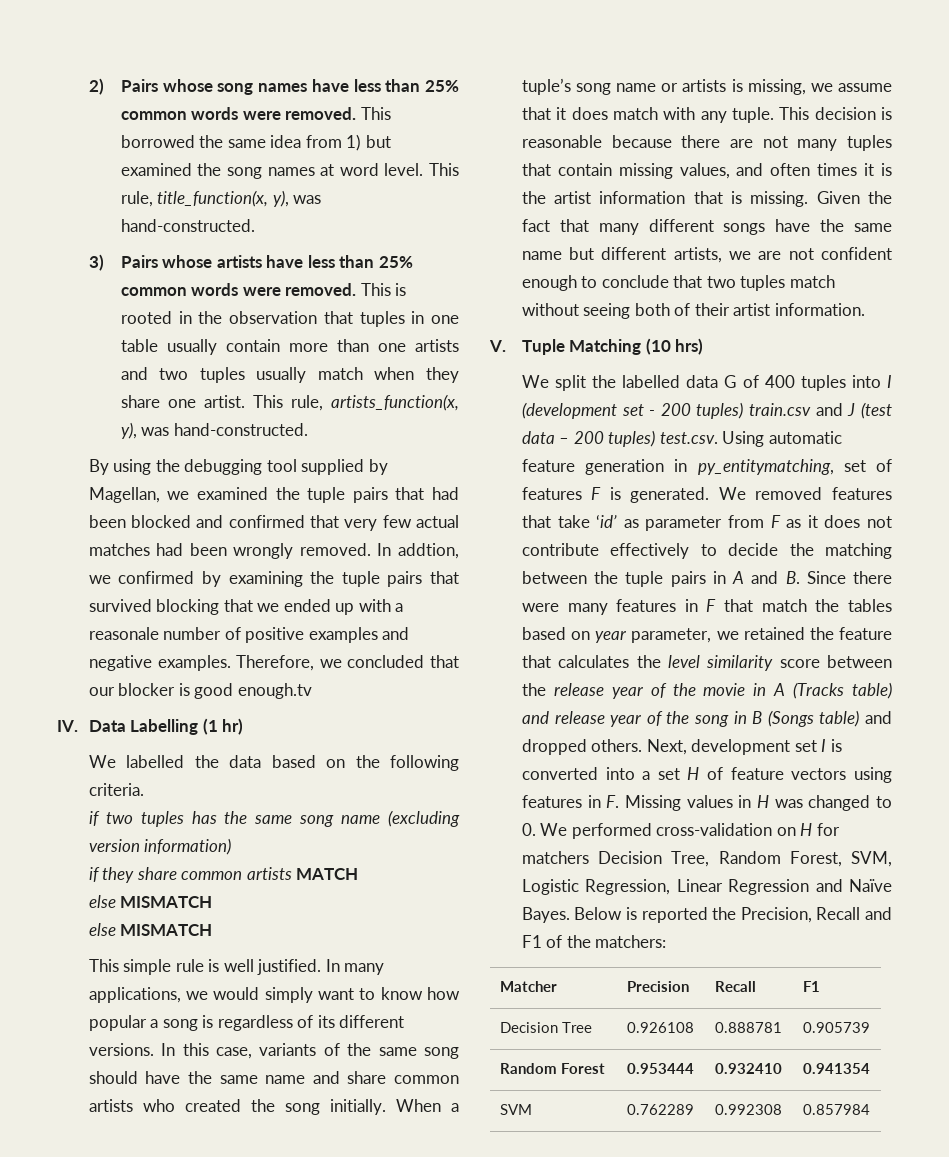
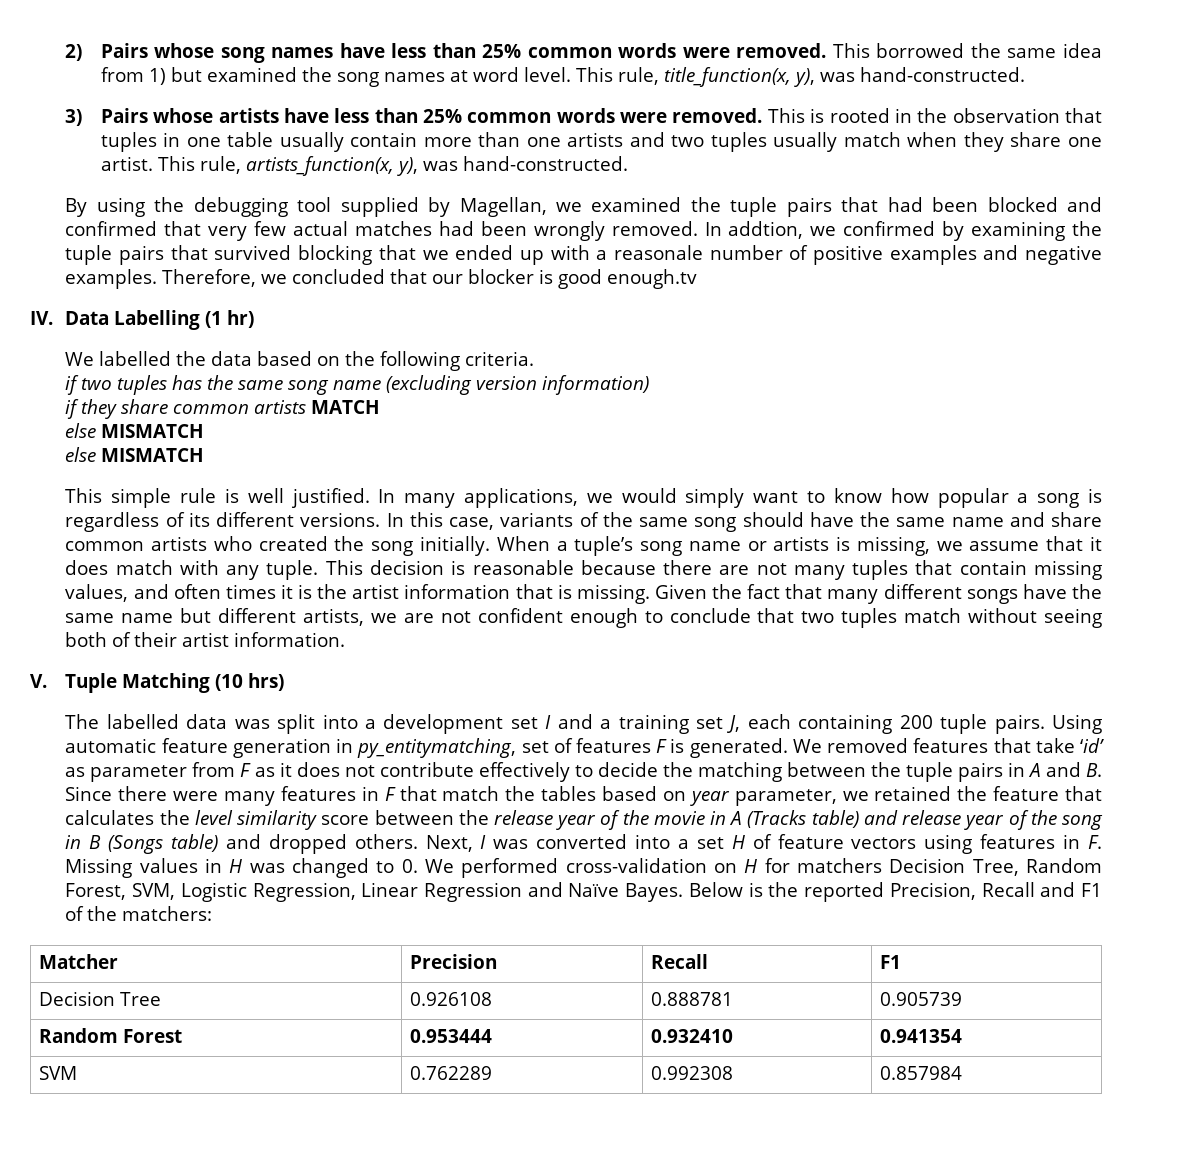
- We split the labelled data G of 400 tuples into I (development set - 200 tuples) train.csv and J (test data – 200 tuples) test.csv. Using automatic feature generation in py_entitymatching, set of features F is generated.
+ The labelled data was split into a development set I and a training set J, each containing 200 tuple pairs. Using automatic feature generation in py_entitymatching, set of features F is generated.
- Next, development set I is converted into a set H of feature vectors using features in F. Missing values in H was changed to 0. We performed cross-validation on H for matchers Decision Tree, Random Forest, SVM, Logistic Regression, Linear Regression and Naïve Bayes.
+ Next, I was converted into a set H of feature vectors using features in F. Missing values in H was changed to 0. We performed cross-validation on H for matchers Decision Tree, Random Forest, SVM, Logistic Regression, Linear Regression and Naïve Bayes.
- Below is reported the Precision, Recall and F1 of the matchers:
+ Below is the reported Precision, Recall and F1 of the matchers:

